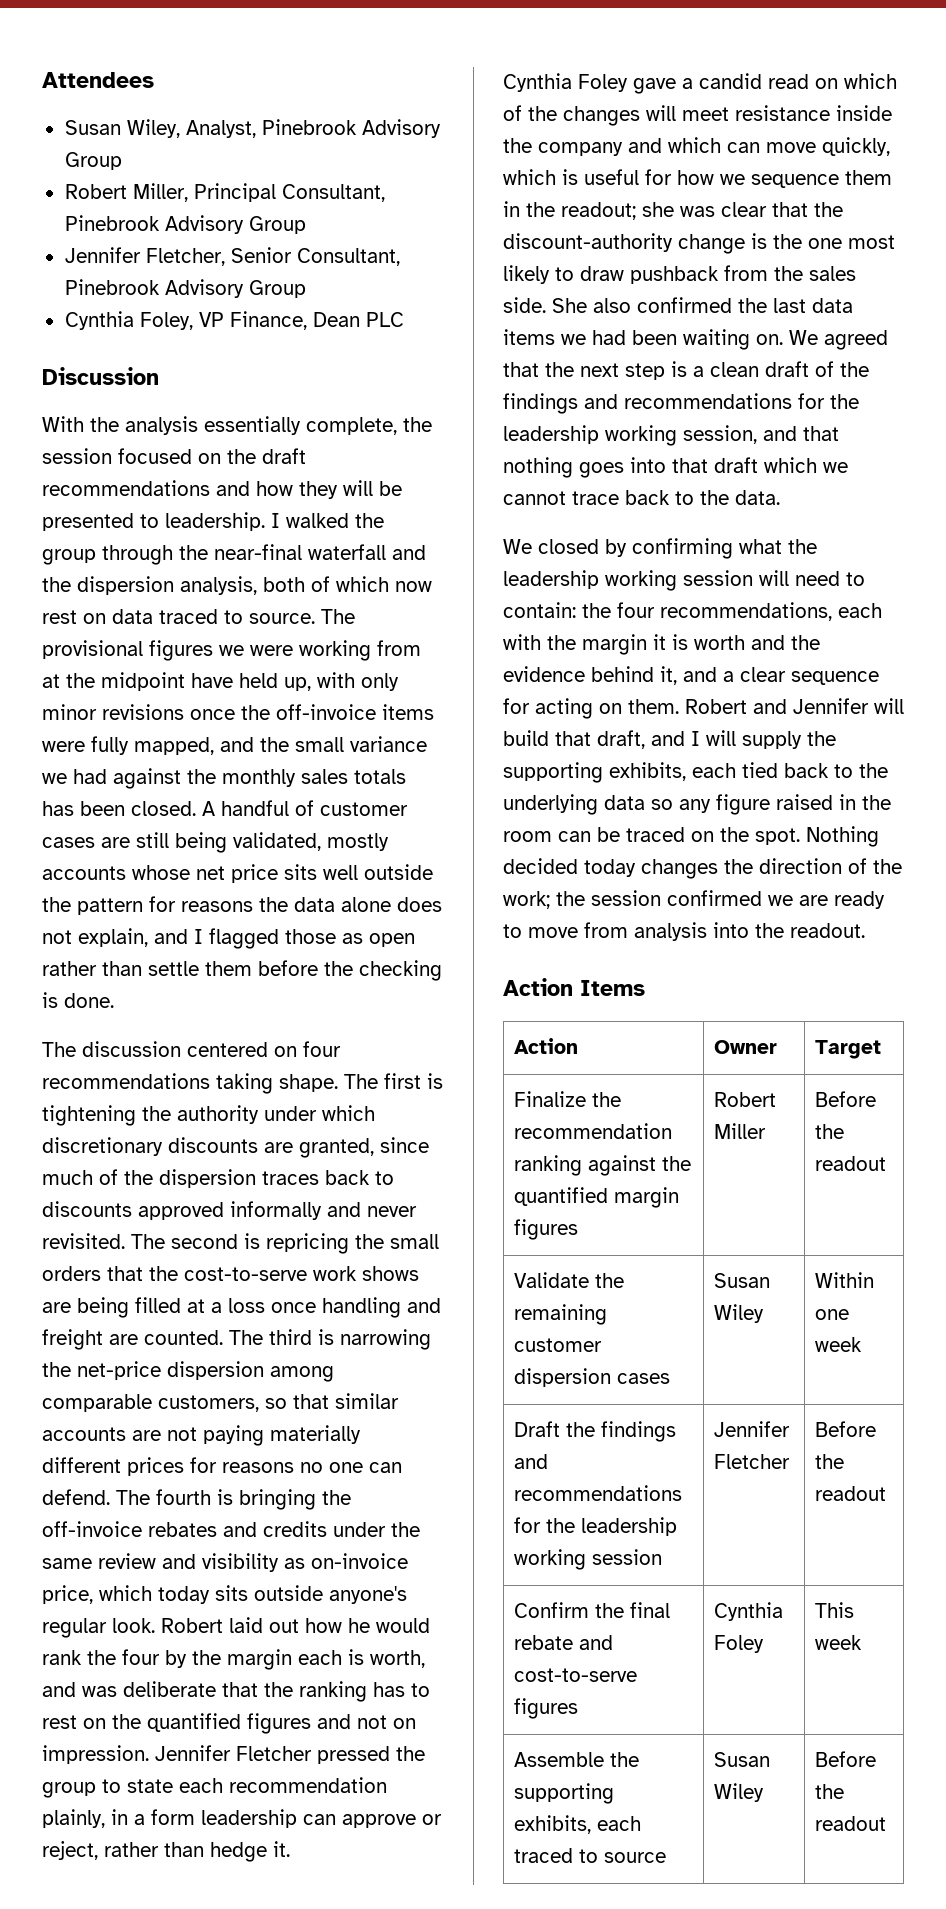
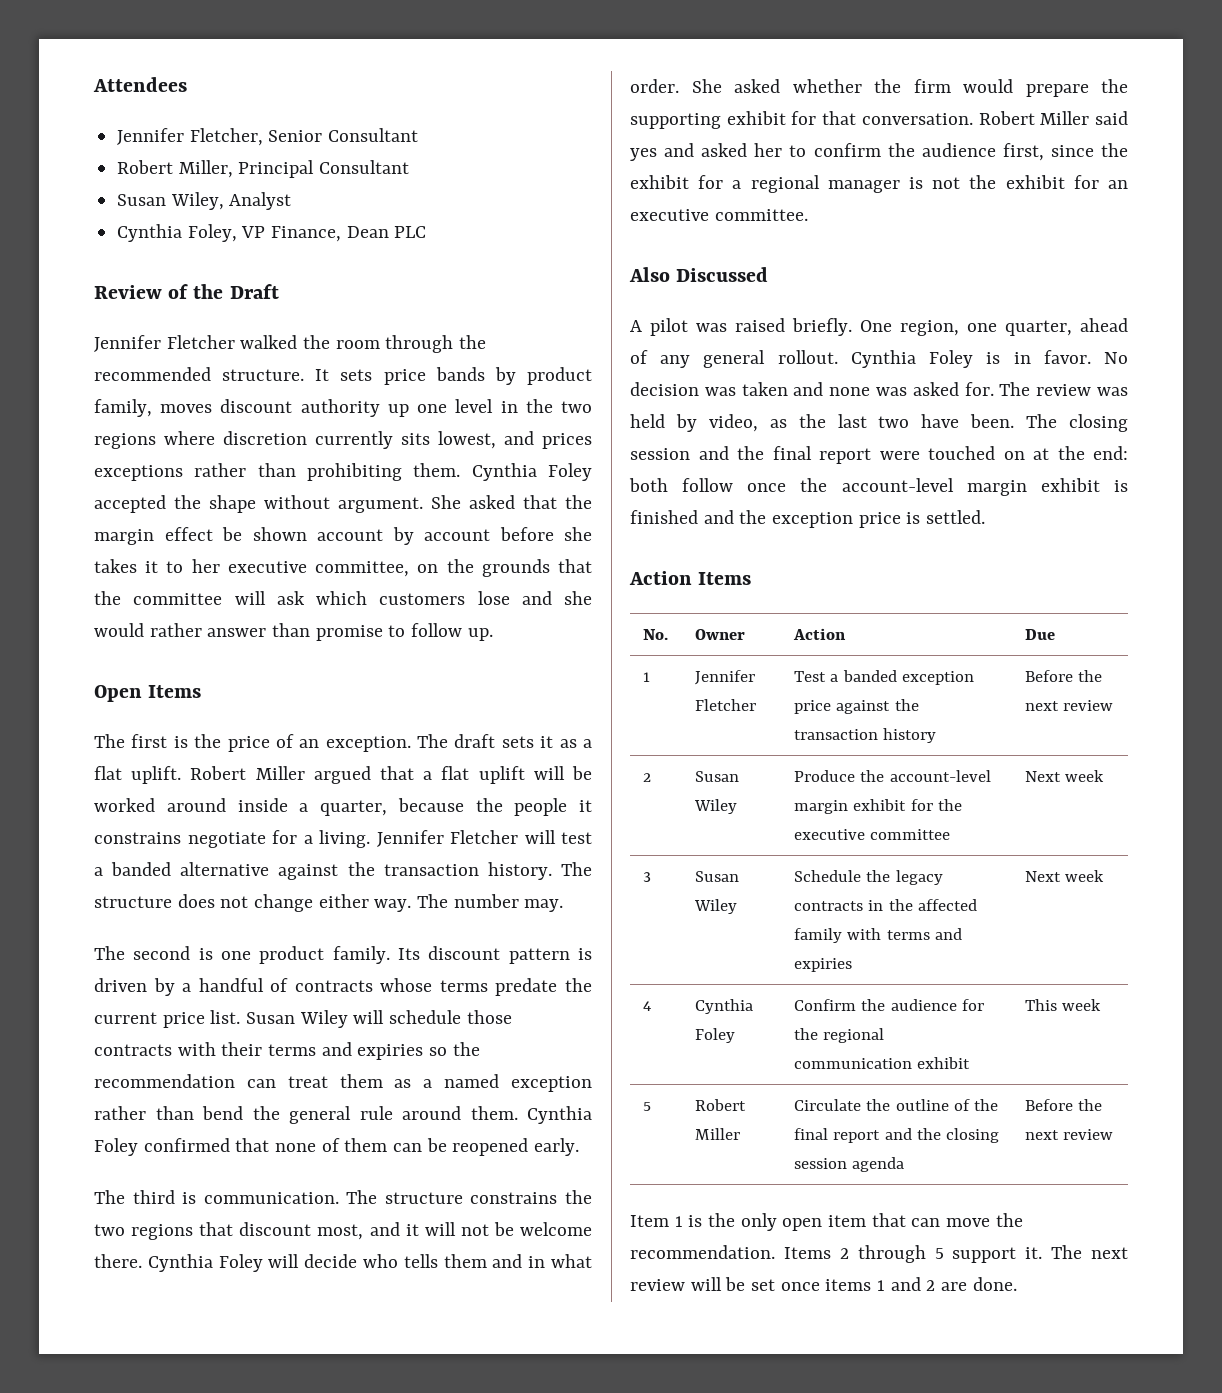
- Susan Wiley, Analyst, Pinebrook Advisory Group
- Robert Miller, Principal Consultant, Pinebrook Advisory Group
- Jennifer Fletcher, Senior Consultant, Pinebrook Advisory Group
+ Jennifer Fletcher, Senior Consultant
+ Robert Miller, Principal Consultant
+ Susan Wiley, Analyst
- Discussion
- With the analysis essentially complete, the session focused on the draft recommendations and how they will be presented to leadership. I walked the group through the near-final waterfall and the dispersion analysis, both of which now rest on data traced to source. The provisional figures we were working from at the midpoint have held up, with only minor revisions once the off-invoice items were fully mapped, and the small variance we had against the monthly sales totals has been closed. A handful of customer cases are still being validated, mostly accounts whose net price sits well outside the pattern for reasons the data alone does not explain, and I flagged those as open rather than settle them before the checking is done.
- The discussion centered on four recommendations taking shape. The first is tightening the authority under which discretionary discounts are granted, since much of the dispersion traces back to discounts approved informally and never revisited. The second is repricing the small orders that the cost-to-serve work shows are being filled at a loss once handling and freight are counted. The third is narrowing the net-price dispersion among comparable customers, so that similar accounts are not paying materially different prices for reasons no one can defend. The fourth is bringing the off-invoice rebates and credits under the same review and visibility as on-invoice price, which today sits outside anyone's regular look. Robert laid out how he would rank the four by the margin each is worth, and was deliberate that the ranking has to rest on the quantified figures and not on impression. Jennifer Fletcher pressed the group to state each recommendation plainly, in a form leadership can approve or reject, rather than hedge it.
- Cynthia Foley gave a candid read on which of the changes will meet resistance inside the company and which can move quickly, which is useful for how we sequence them in the readout; she was clear that the discount-authority change is the one most likely to draw pushback from the sales side. She also confirmed the last data items we had been waiting on. We agreed that the next step is a clean draft of the findings and recommendations for the leadership working session, and that nothing goes into that draft which we cannot trace back to the data.
- We closed by confirming what the leadership working session will need to contain: the four recommendations, each with the margin it is worth and the evidence behind it, and a clear sequence for acting on them. Robert and Jennifer will build that draft, and I will supply the supporting exhibits, each tied back to the underlying data so any figure raised in the room can be traced on the spot. Nothing decided today changes the direction of the work; the session confirmed we are ready to move from analysis into the readout.
+ Review of the Draft
+ Jennifer Fletcher walked the room through the recommended structure. It sets price bands by product family, moves discount authority up one level in the two regions where discretion currently sits lowest, and prices exceptions rather than prohibiting them. Cynthia Foley accepted the shape without argument. She asked that the margin effect be shown account by account before she takes it to her executive committee, on the grounds that the committee will ask which customers lose and she would rather answer than promise to follow up.
+ Open Items
+ The first is the price of an exception. The draft sets it as a flat uplift. Robert Miller argued that a flat uplift will be worked around inside a quarter, because the people it constrains negotiate for a living. Jennifer Fletcher will test a banded alternative against the transaction history. The structure does not change either way. The number may.
+ The second is one product family. Its discount pattern is driven by a handful of contracts whose terms predate the current price list. Susan Wiley will schedule those contracts with their terms and expiries so the recommendation can treat them as a named exception rather than bend the general rule around them. Cynthia Foley confirmed that none of them can be reopened early.
+ The third is communication. The structure constrains the two regions that discount most, and it will not be welcome there. Cynthia Foley will decide who tells them and in what order. She asked whether the firm would prepare the supporting exhibit for that conversation. Robert Miller said yes and asked her to confirm the audience first, since the exhibit for a regional manager is not the exhibit for an executive committee.
+ Also Discussed
+ A pilot was raised briefly. One region, one quarter, ahead of any general rollout. Cynthia Foley is in favor. No decision was taken and none was asked for. The review was held by video, as the last two have been. The closing session and the final report were touched on at the end: both follow once the account-level margin exhibit is finished and the exception price is settled.
- Action | Owner | Target
- Finalize the recommendation ranking against the quantified margin figures | Robert Miller | Before the readout
- Validate the remaining customer dispersion cases | Susan Wiley | Within one week
- Draft the findings and recommendations for the leadership working session | Jennifer Fletcher | Before the readout
- Confirm the final rebate and cost-to-serve figures | Cynthia Foley | This week
- Assemble the supporting exhibits, each traced to source | Susan Wiley | Before the readout
+ No. | Owner | Action | Due
+ 1 | Jennifer Fletcher | Test a banded exception price against the transaction history | Before the next review
+ 2 | Susan Wiley | Produce the account-level margin exhibit for the executive committee | Next week
+ 3 | Susan Wiley | Schedule the legacy contracts in the affected family with terms and expiries | Next week
+ 4 | Cynthia Foley | Confirm the audience for the regional communication exhibit | This week
+ 5 | Robert Miller | Circulate the outline of the final report and the closing session agenda | Before the next review
+ Item 1 is the only open item that can move the recommendation. Items 2 through 5 support it. The next review will be set once items 1 and 2 are done.

